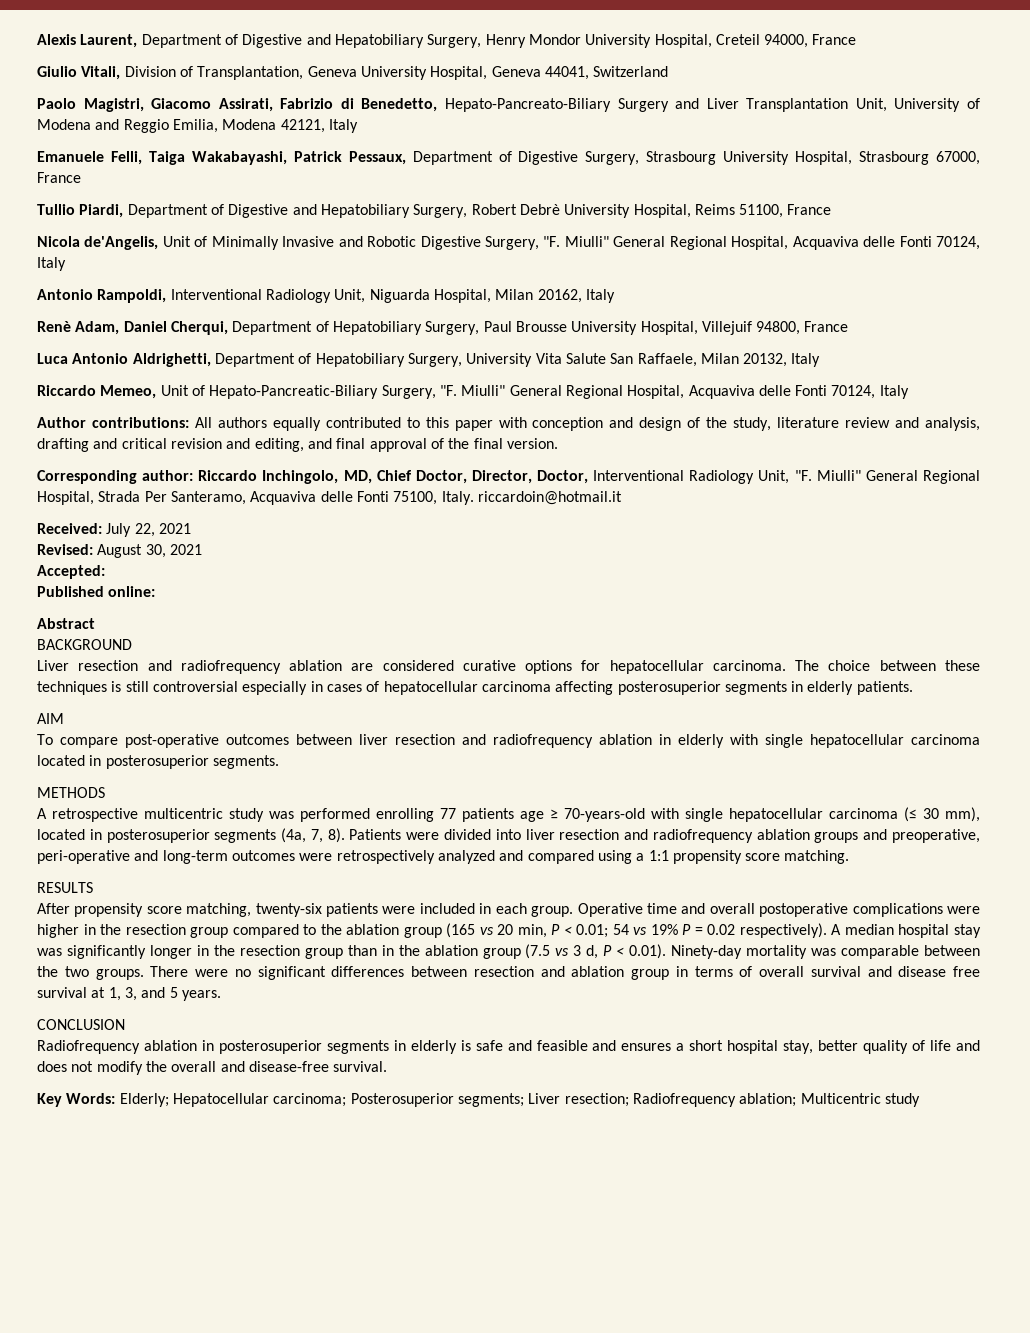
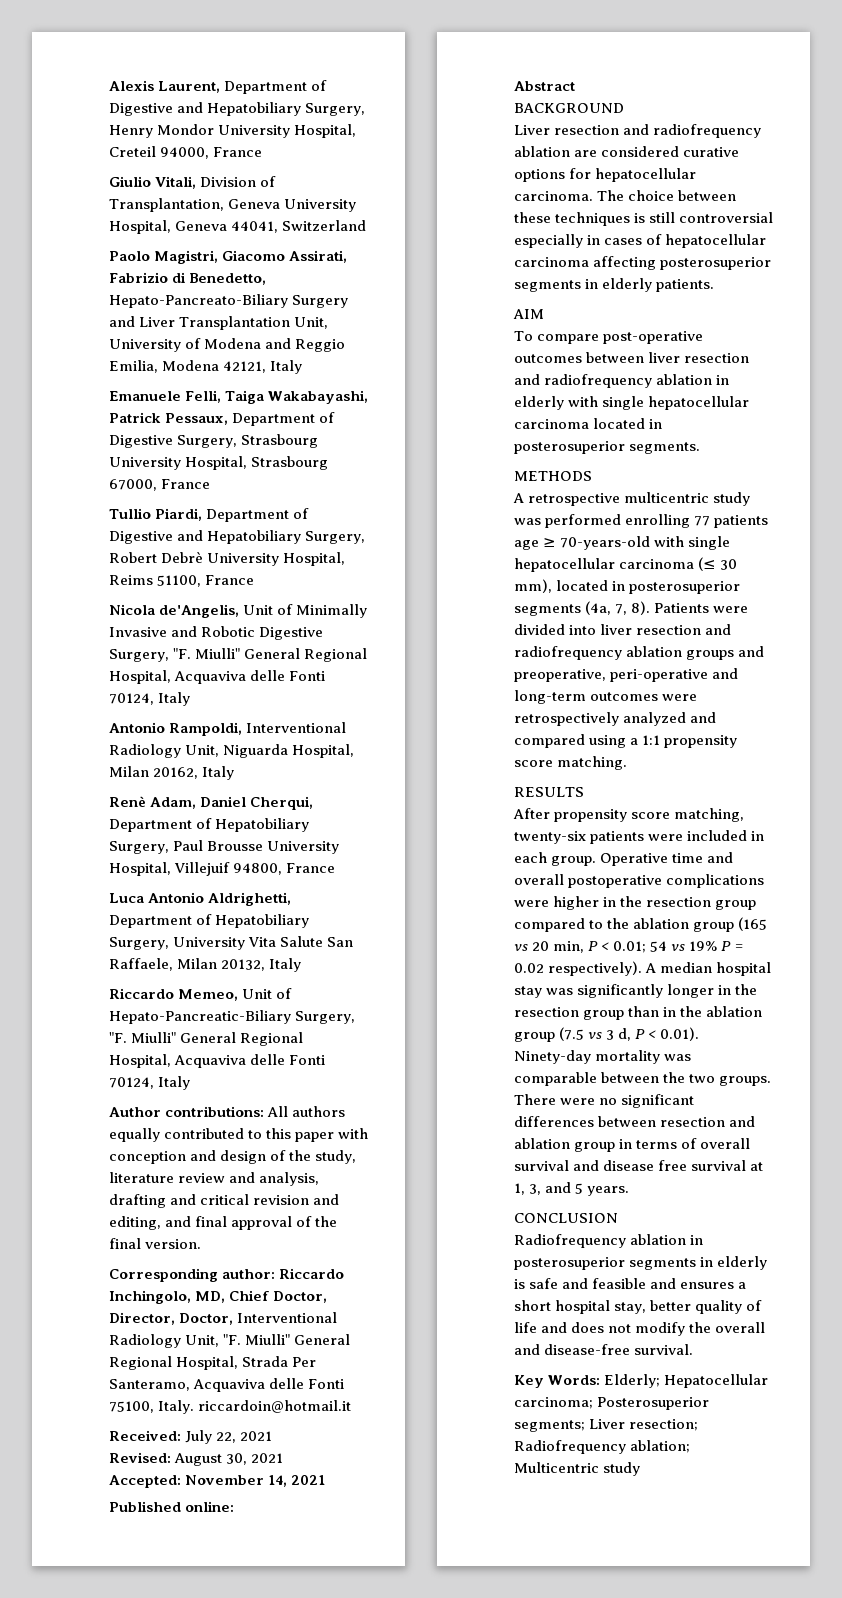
- Accepted:
+ Accepted: November 14, 2021

